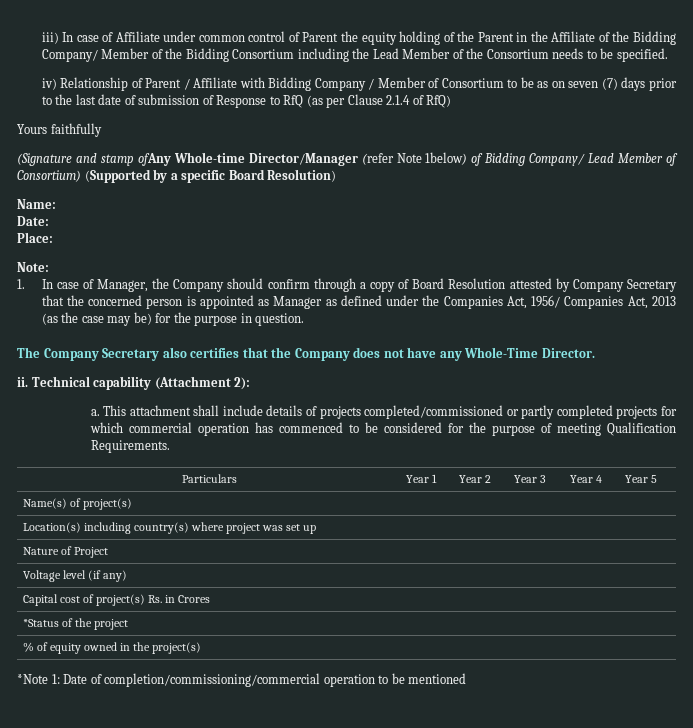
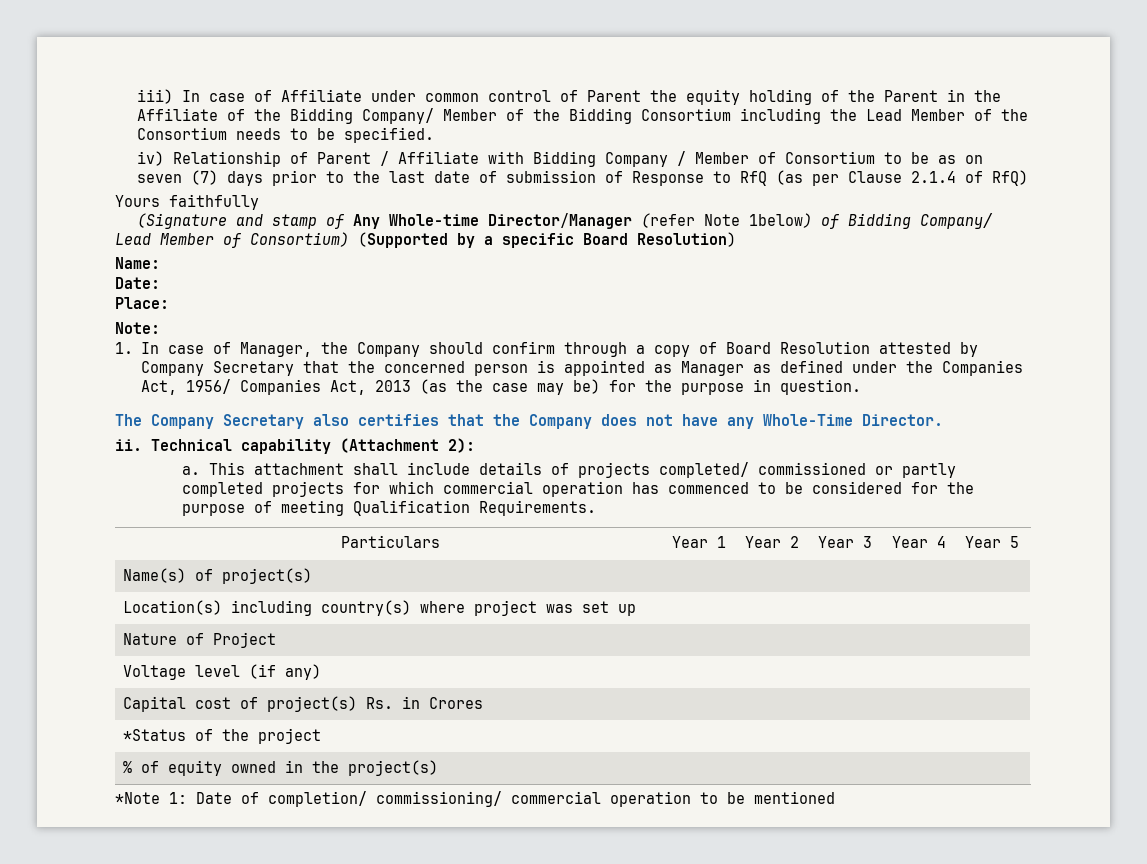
- (Signature and stamp ofAny Whole-time Director/Manager (refer Note 1below) of Bidding Company/ Lead Member of Consortium) (Supported by a specific Board Resolution)
+ (Signature and stamp of Any Whole-time Director/Manager (refer Note 1below) of Bidding Company/ Lead Member of Consortium) (Supported by a specific Board Resolution)
- This attachment shall include details of projects completed/commissioned or partly completed projects for which commercial operation has commenced to be considered for the purpose of meeting Qualification Requirements.
+ This attachment shall include details of projects completed/ commissioned or partly completed projects for which commercial operation has commenced to be considered for the purpose of meeting Qualification Requirements.
- *Note 1: Date of completion/commissioning/commercial operation to be mentioned
+ *Note 1: Date of completion/ commissioning/ commercial operation to be mentioned

